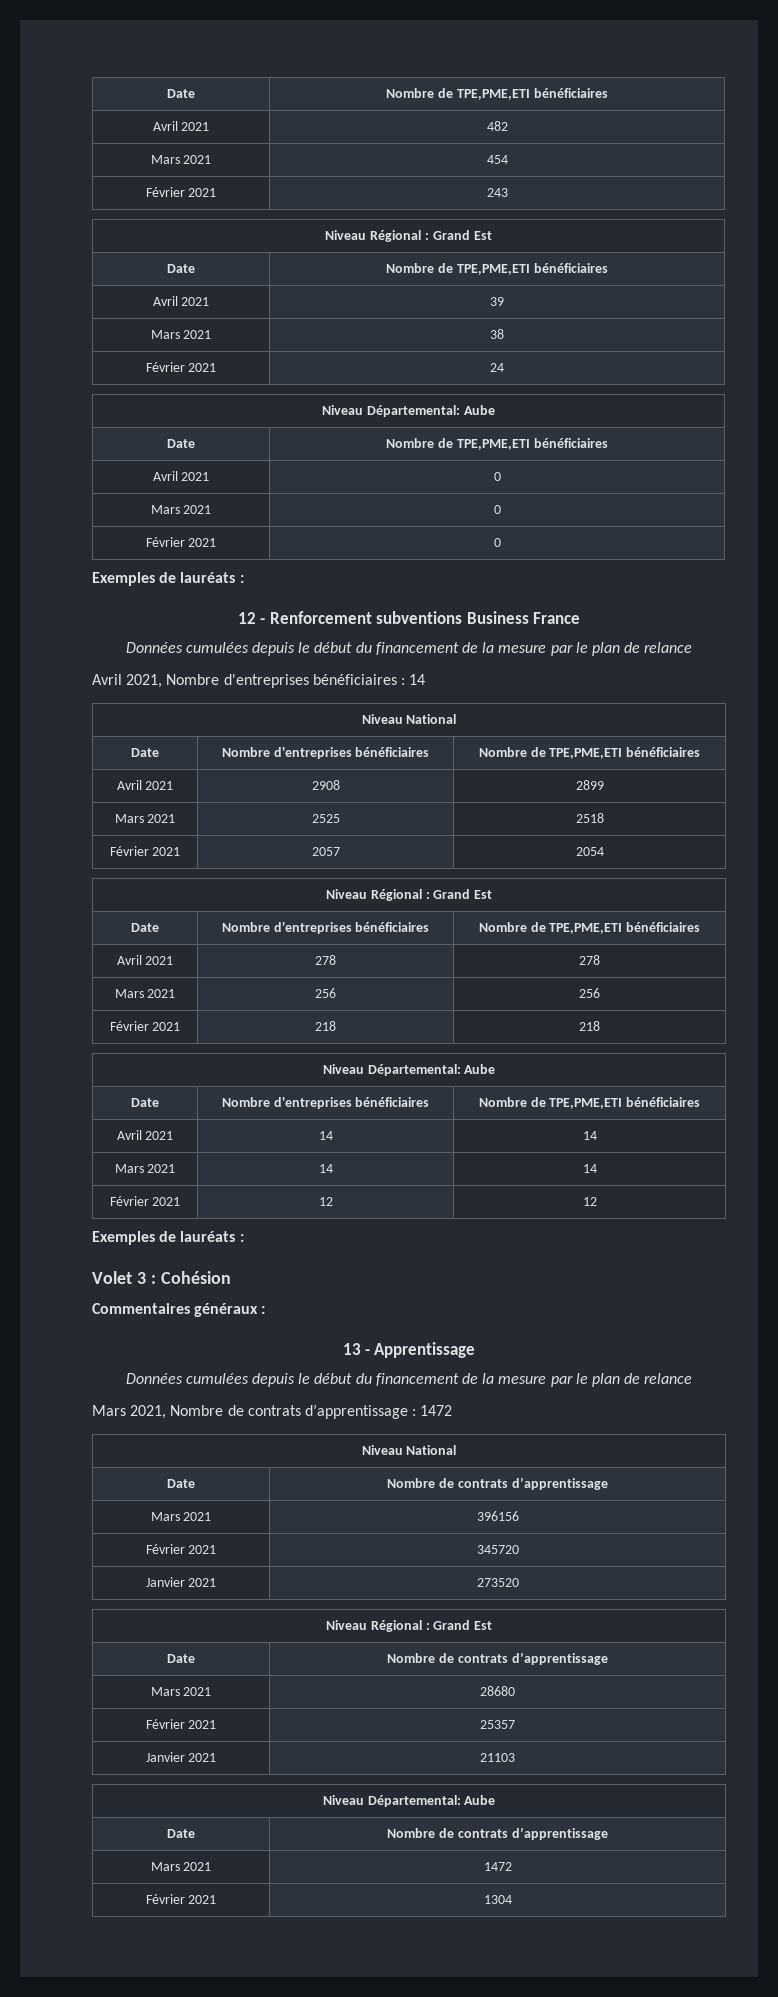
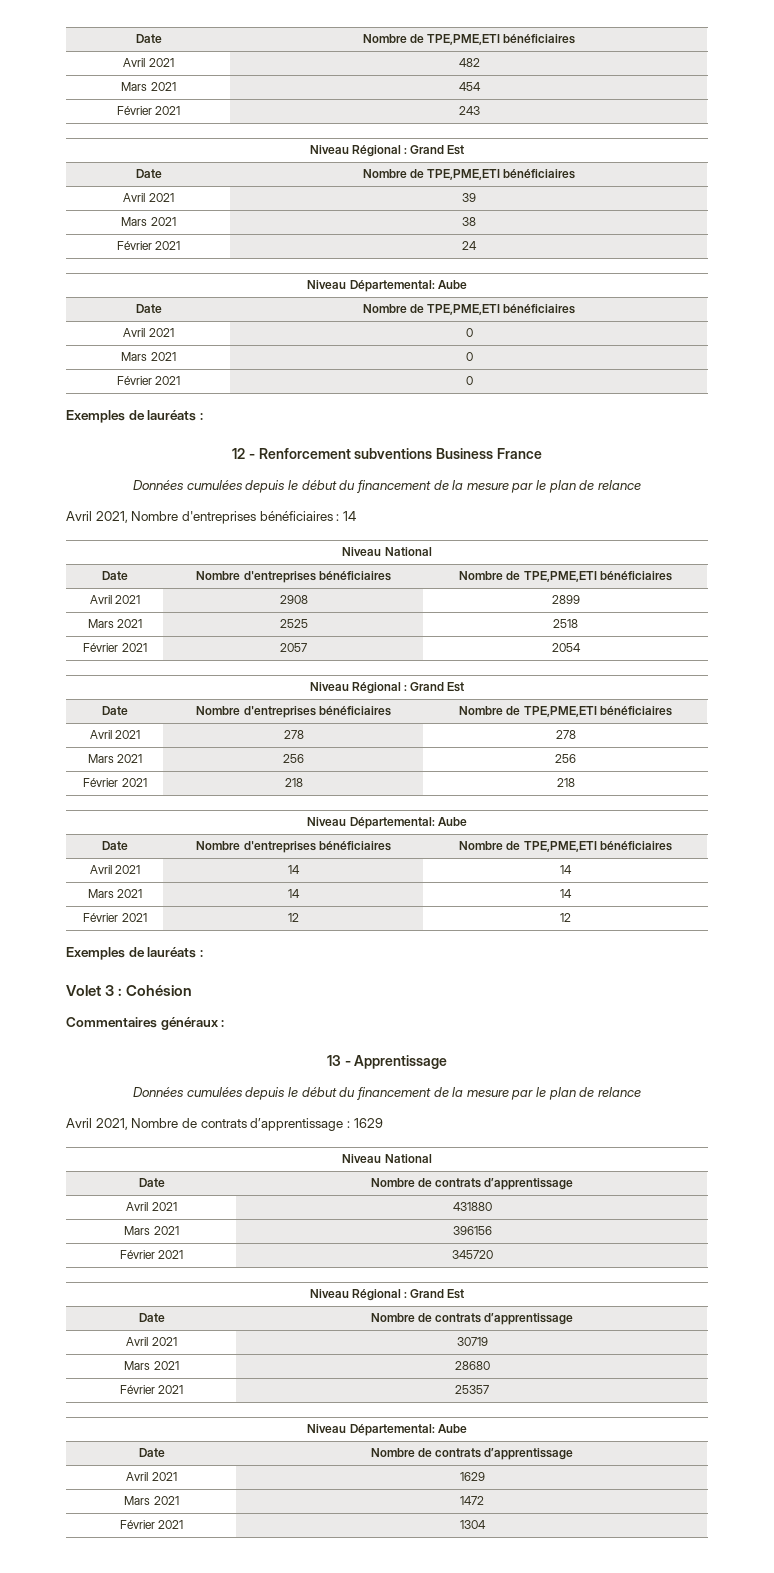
- Mars 2021, Nombre de contrats d’apprentissage : 1472
+ Avril 2021, Nombre de contrats d’apprentissage : 1629
+ Avril 2021 | 431880
- Janvier 2021 | 273520
+ Avril 2021 | 30719
- Janvier 2021 | 21103
+ Avril 2021 | 1629

